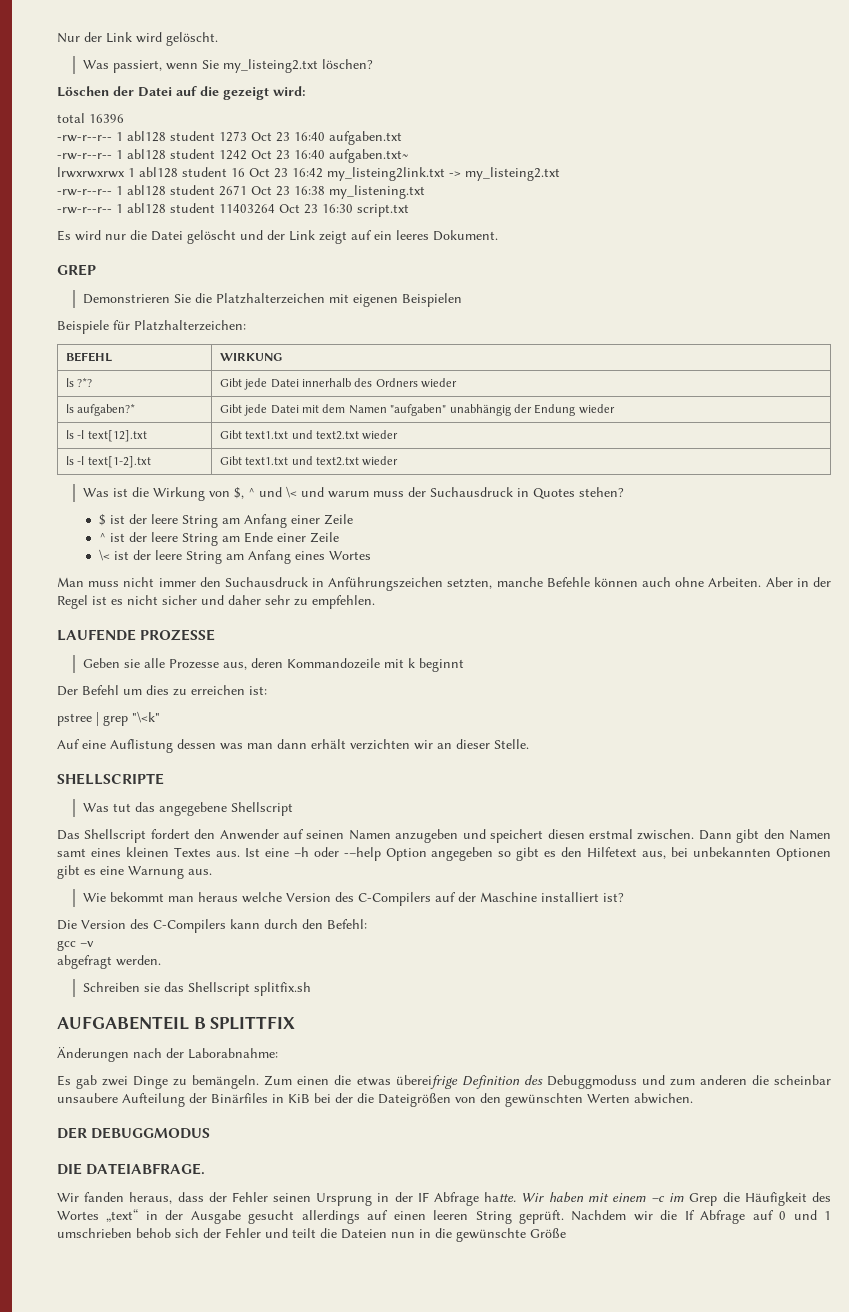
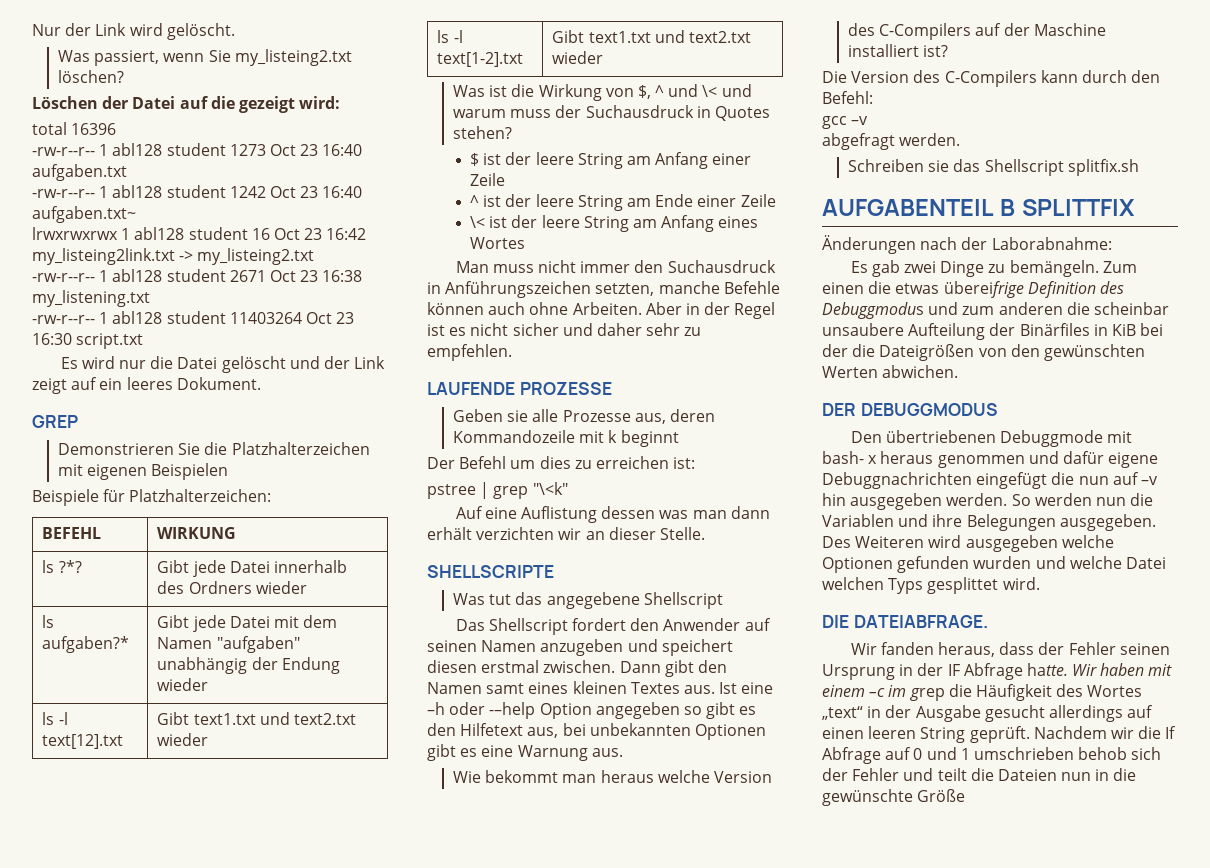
- Zum einen die etwas übereifrige Definition des Debuggmoduss und zum anderen die scheinbar unsaubere Aufteilung der Binärfiles in KiB bei der die Dateigrößen von den gewünschten Werten abwichen.
+ Zum einen die etwas übereifrige Definition des Debuggmodus und zum anderen die scheinbar unsaubere Aufteilung der Binärfiles in KiB bei der die Dateigrößen von den gewünschten Werten abwichen.
+ Den übertriebenen Debuggmode mit bash- x heraus genommen und dafür eigene Debuggnachrichten eingefügt die nun auf –v hin ausgegeben werden. So werden nun die Variablen und ihre Belegungen ausgegeben. Des Weiteren wird ausgegeben welche Optionen gefunden wurden und welche Datei welchen Typs gesplittet wird.
- Wir haben mit einem –c im Grep die Häufigkeit des Wortes „text“ in der Ausgabe gesucht allerdings auf einen leeren String geprüft.
+ Wir haben mit einem –c im grep die Häufigkeit des Wortes „text“ in der Ausgabe gesucht allerdings auf einen leeren String geprüft.

